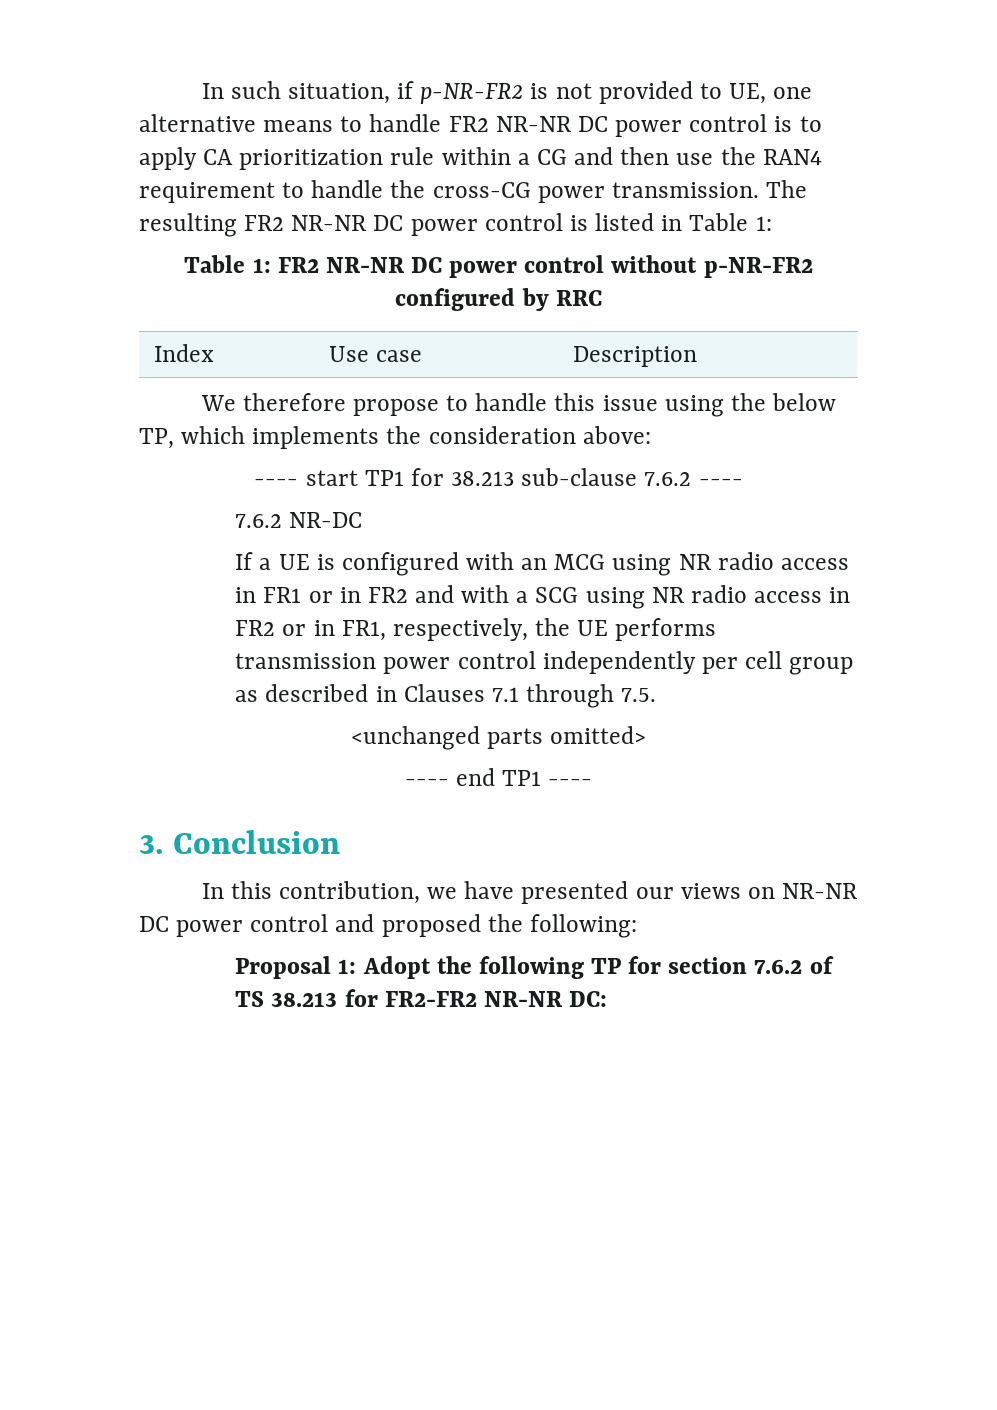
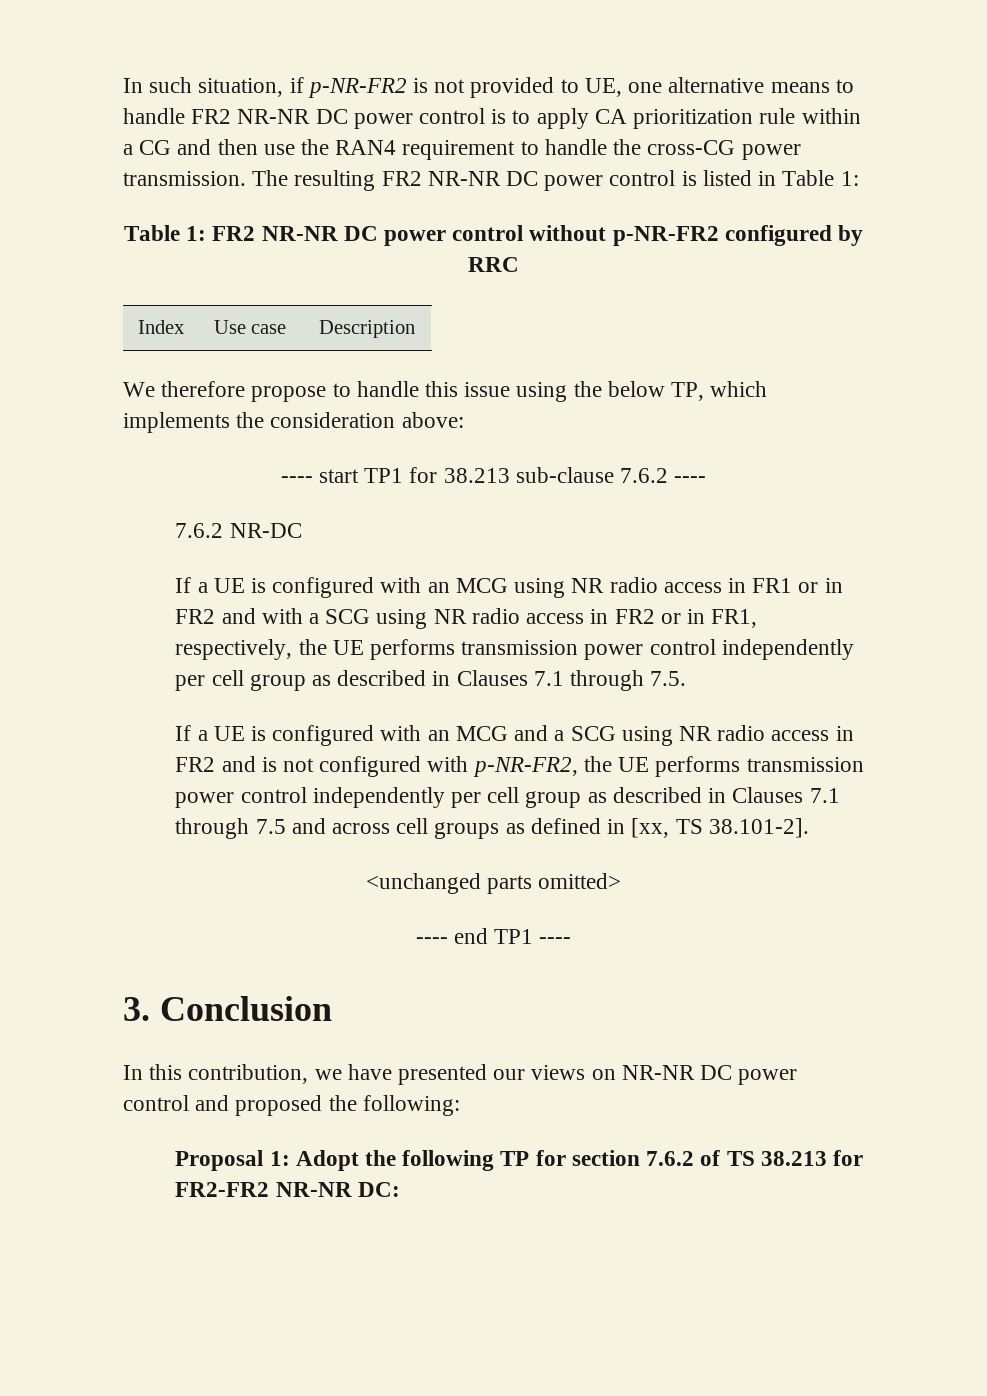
+ If a UE is configured with an MCG and a SCG using NR radio access in FR2 and is not configured with p-NR-FR2, the UE performs transmission power control independently per cell group as described in Clauses 7.1 through 7.5 and across cell groups as defined in [xx, TS 38.101-2].

